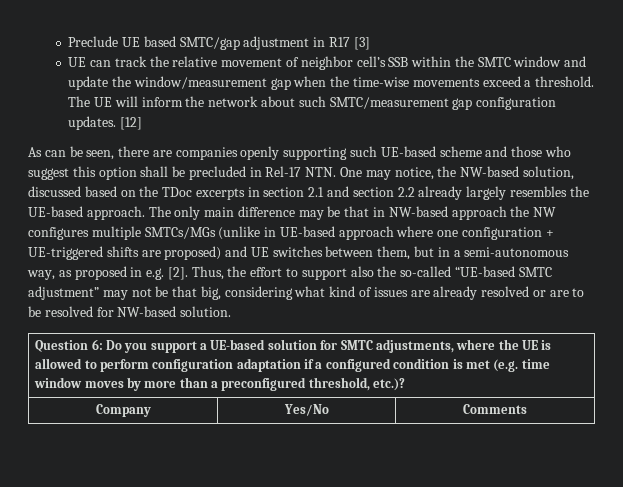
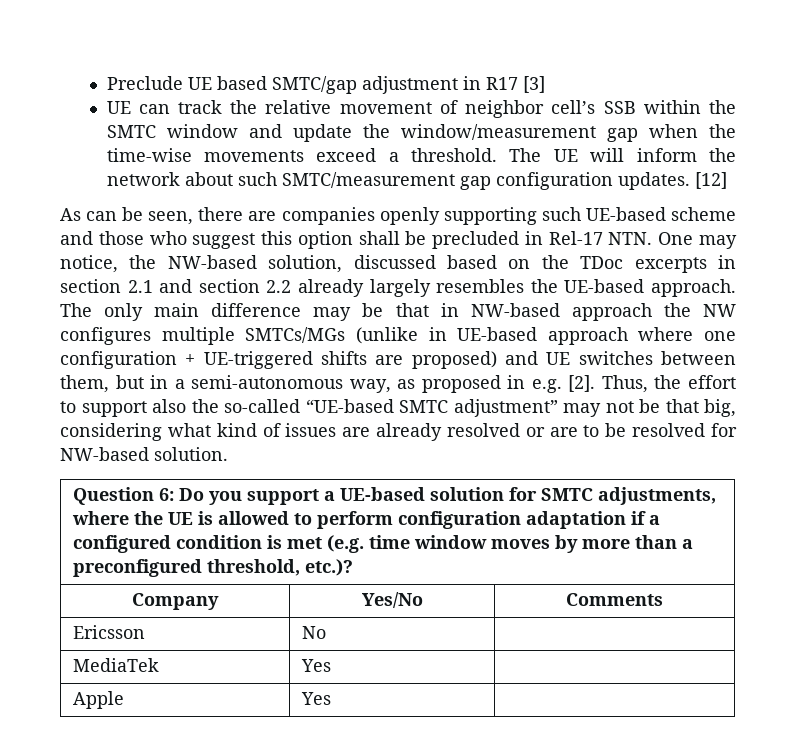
+ Ericsson | No |
+ MediaTek | Yes |
+ Apple | Yes |

